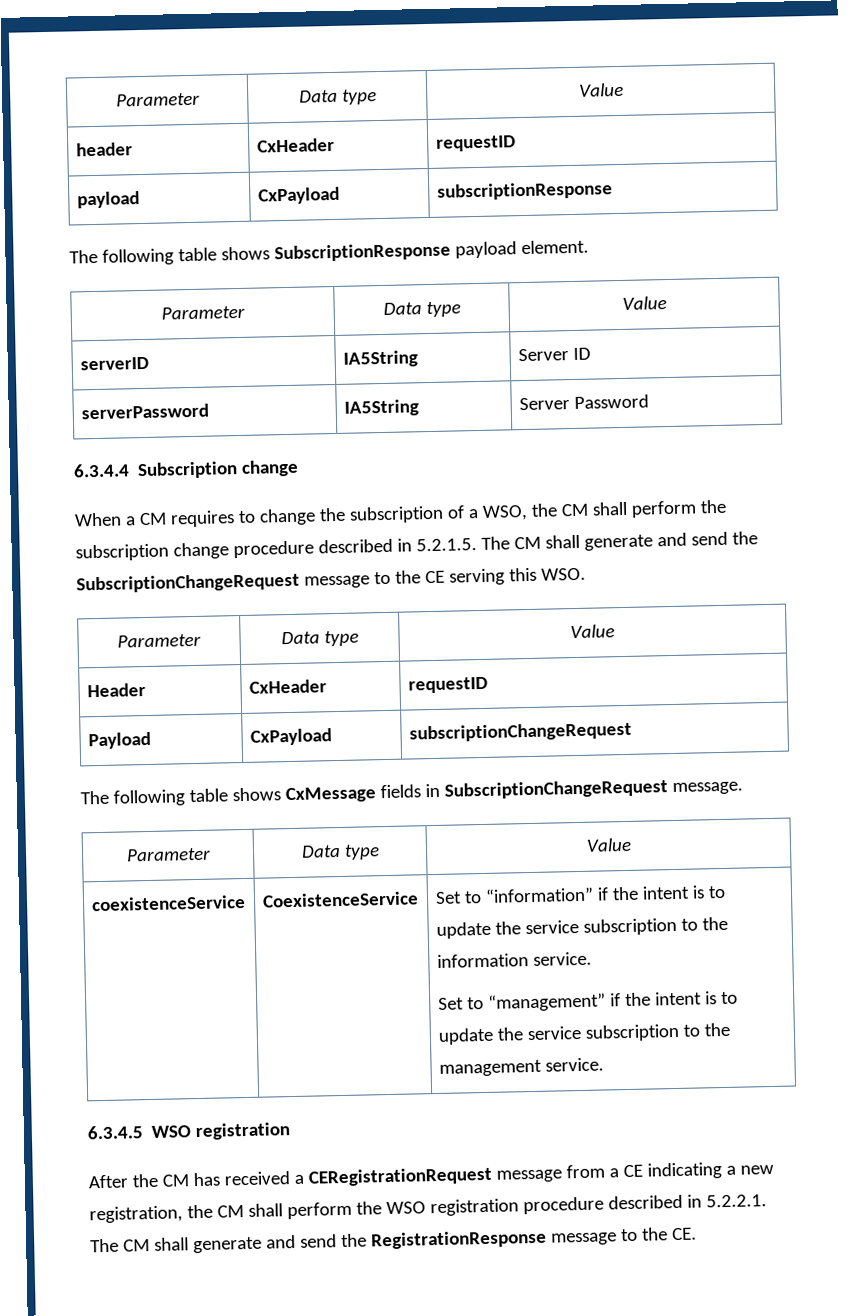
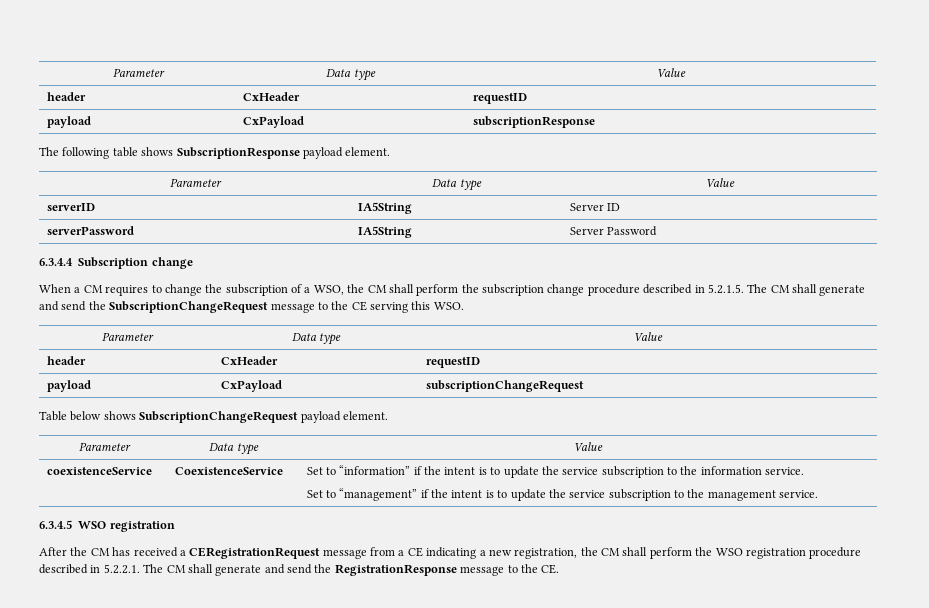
  When a CM requires to change the subscription of a WSO, the CM shall perform the subscription change procedure described in 5.2.1.5. The CM shall generate and send the SubscriptionChangeRequest message to the CE serving this WSO.
  Parameter | Data type | Value
- Header | CxHeader | requestID
- Payload | CxPayload | subscriptionChangeRequest
+ header | CxHeader | requestID
+ payload | CxPayload | subscriptionChangeRequest
- The following table shows CxMessage fields in SubscriptionChangeRequest message.
+ Table below shows SubscriptionChangeRequest payload element.

